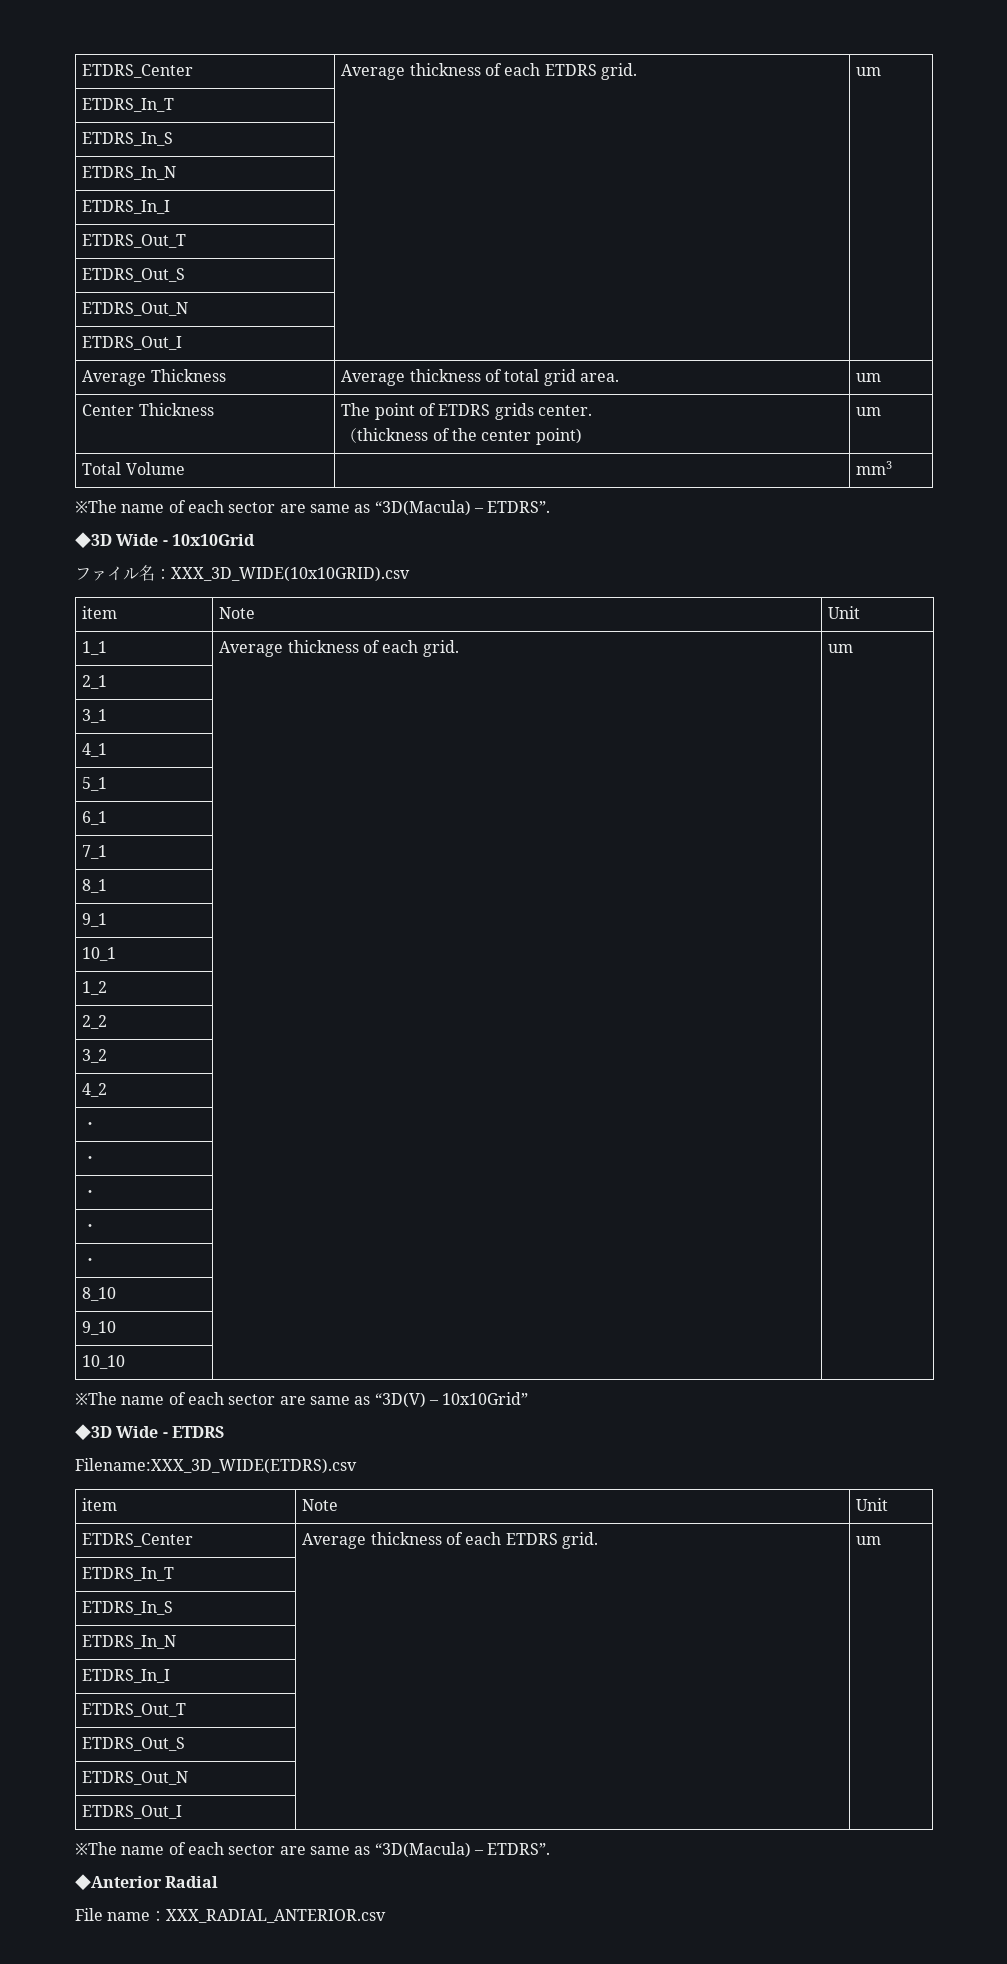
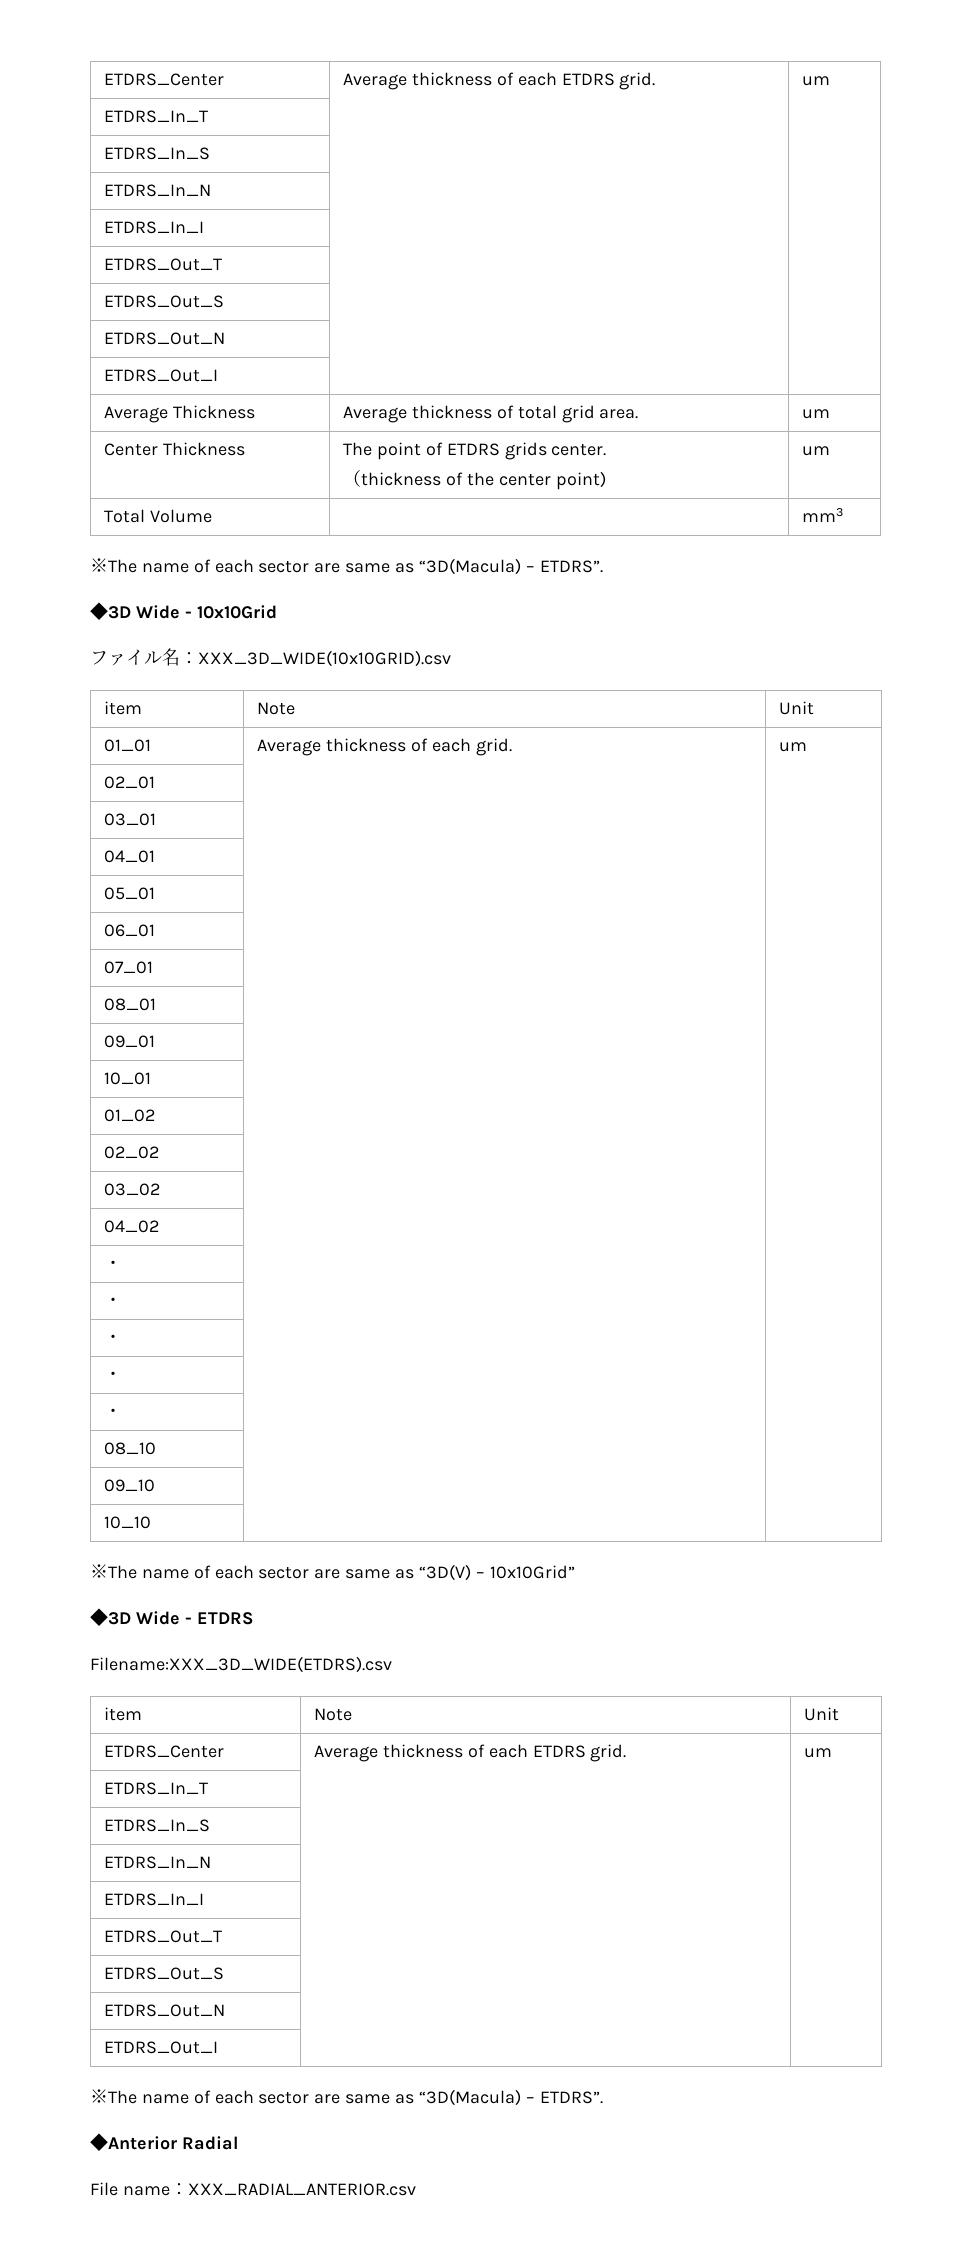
- 1_1 | Average thickness of each grid. | um
+ 01_01 | Average thickness of each grid. | um
- 2_1 | |
- 3_1 | |
- 4_1 | |
- 5_1 | |
- 6_1 | |
- 7_1 | |
- 8_1 | |
- 9_1 | |
- 10_1 | |
- 1_2 | |
- 2_2 | |
- 3_2 | |
- 4_2 | |
+ 02_01 | |
+ 03_01 | |
+ 04_01 | |
+ 05_01 | |
+ 06_01 | |
+ 07_01 | |
+ 08_01 | |
+ 09_01 | |
+ 10_01 | |
+ 01_02 | |
+ 02_02 | |
+ 03_02 | |
+ 04_02 | |
- 8_10 | |
- 9_10 | |
+ 08_10 | |
+ 09_10 | |

